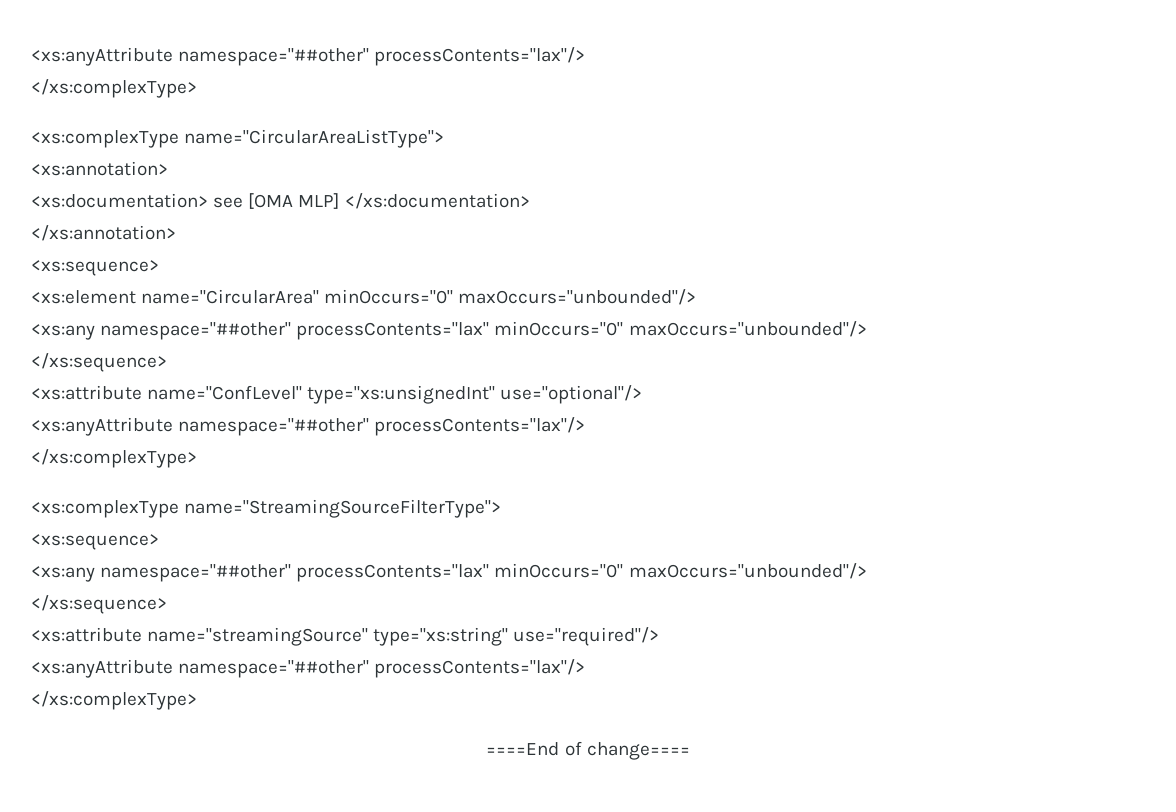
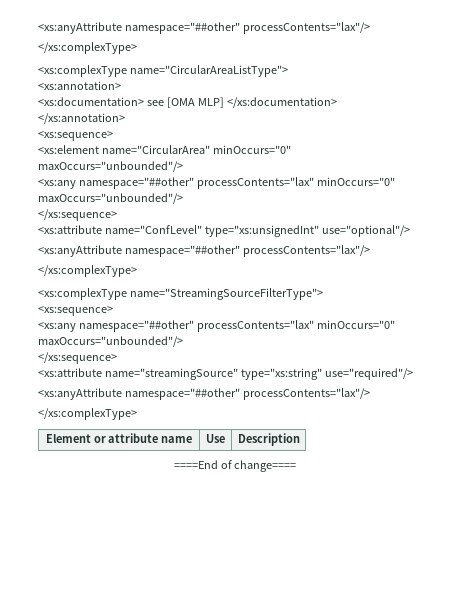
+ Element or attribute name | Use | Description

